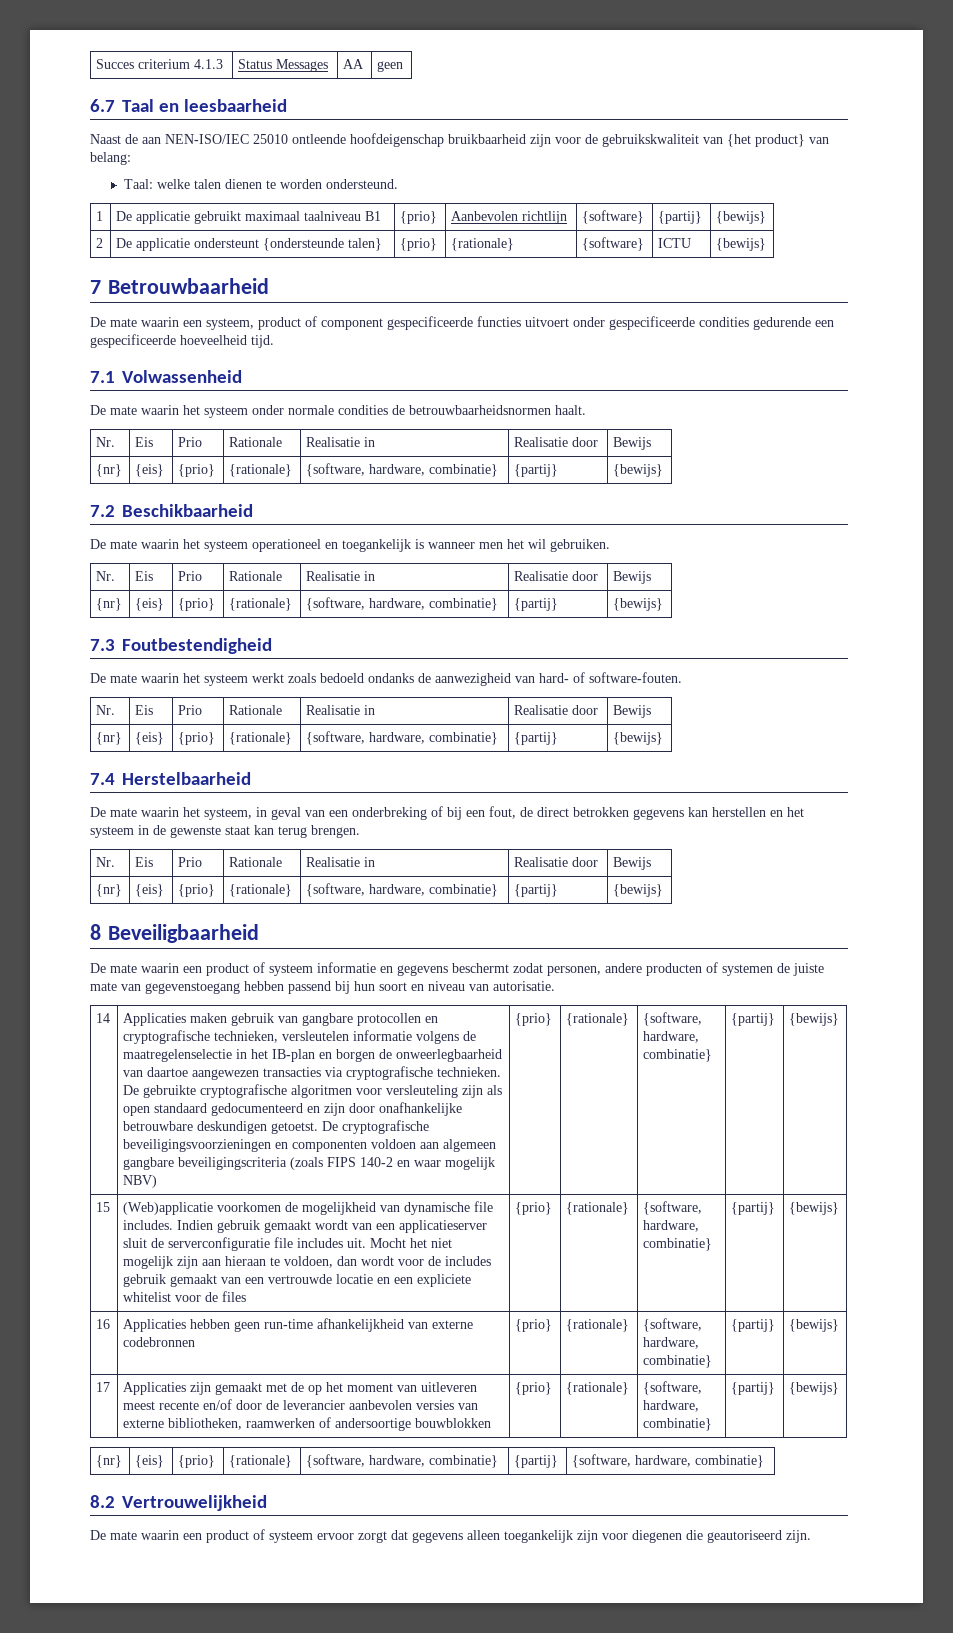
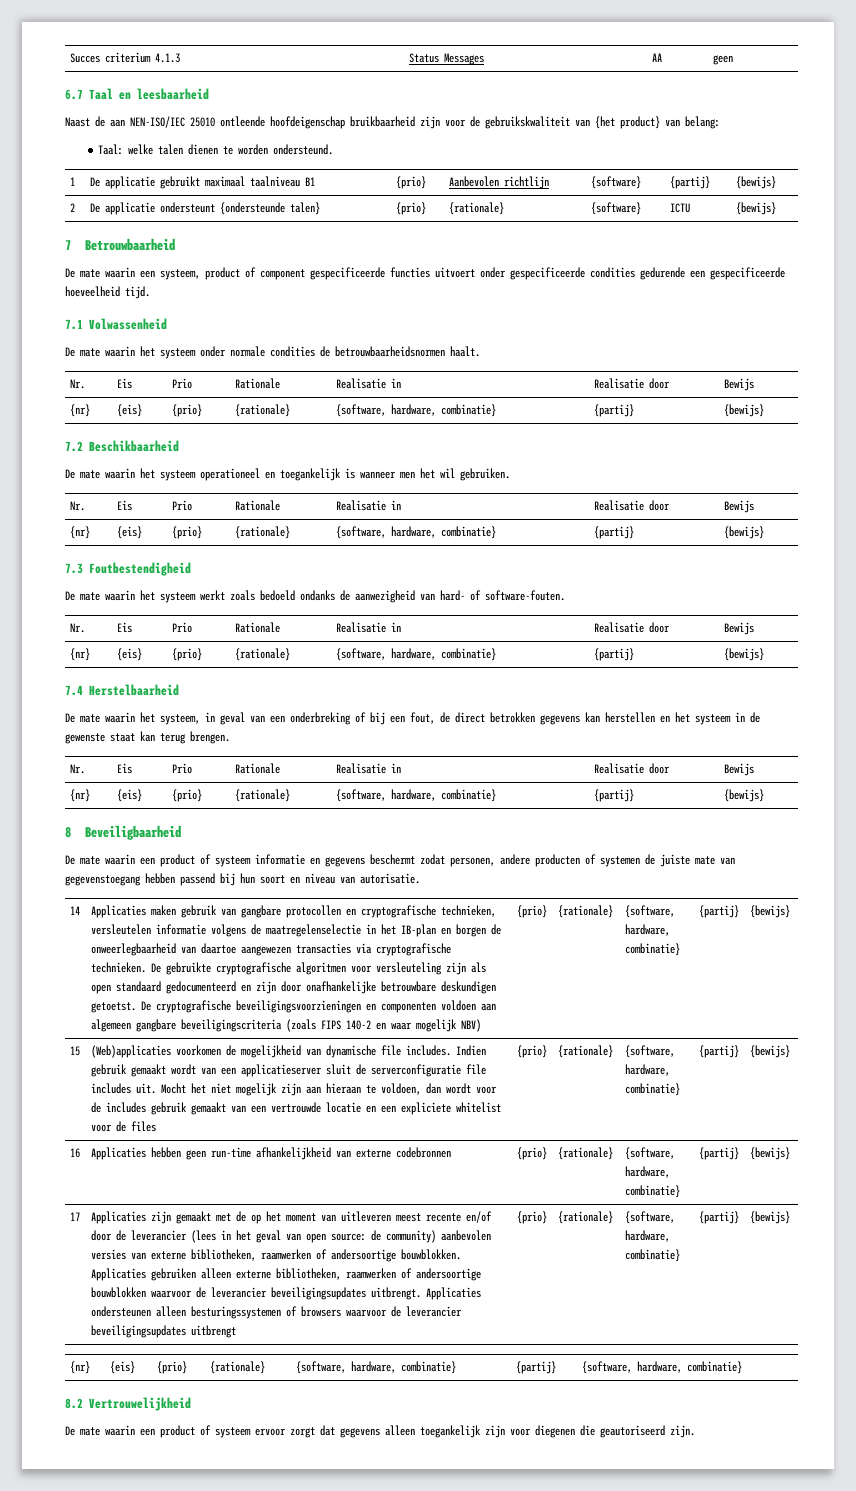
- (Web)applicatie voorkomen de mogelijkheid van dynamische file includes.
+ (Web)applicaties voorkomen de mogelijkheid van dynamische file includes.
- Applicaties zijn gemaakt met de op het moment van uitleveren meest recente en/of door de leverancier aanbevolen versies van externe bibliotheken, raamwerken of andersoortige bouwblokken
+ Applicaties zijn gemaakt met de op het moment van uitleveren meest recente en/of door de leverancier (lees in het geval van open source: de community) aanbevolen versies van externe bibliotheken, raamwerken of andersoortige bouwblokken. Applicaties gebruiken alleen externe bibliotheken, raamwerken of andersoortige bouwblokken waarvoor de leverancier beveiligingsupdates uitbrengt. Applicaties ondersteunen alleen besturingssystemen of browsers waarvoor de leverancier beveiligingsupdates uitbrengt

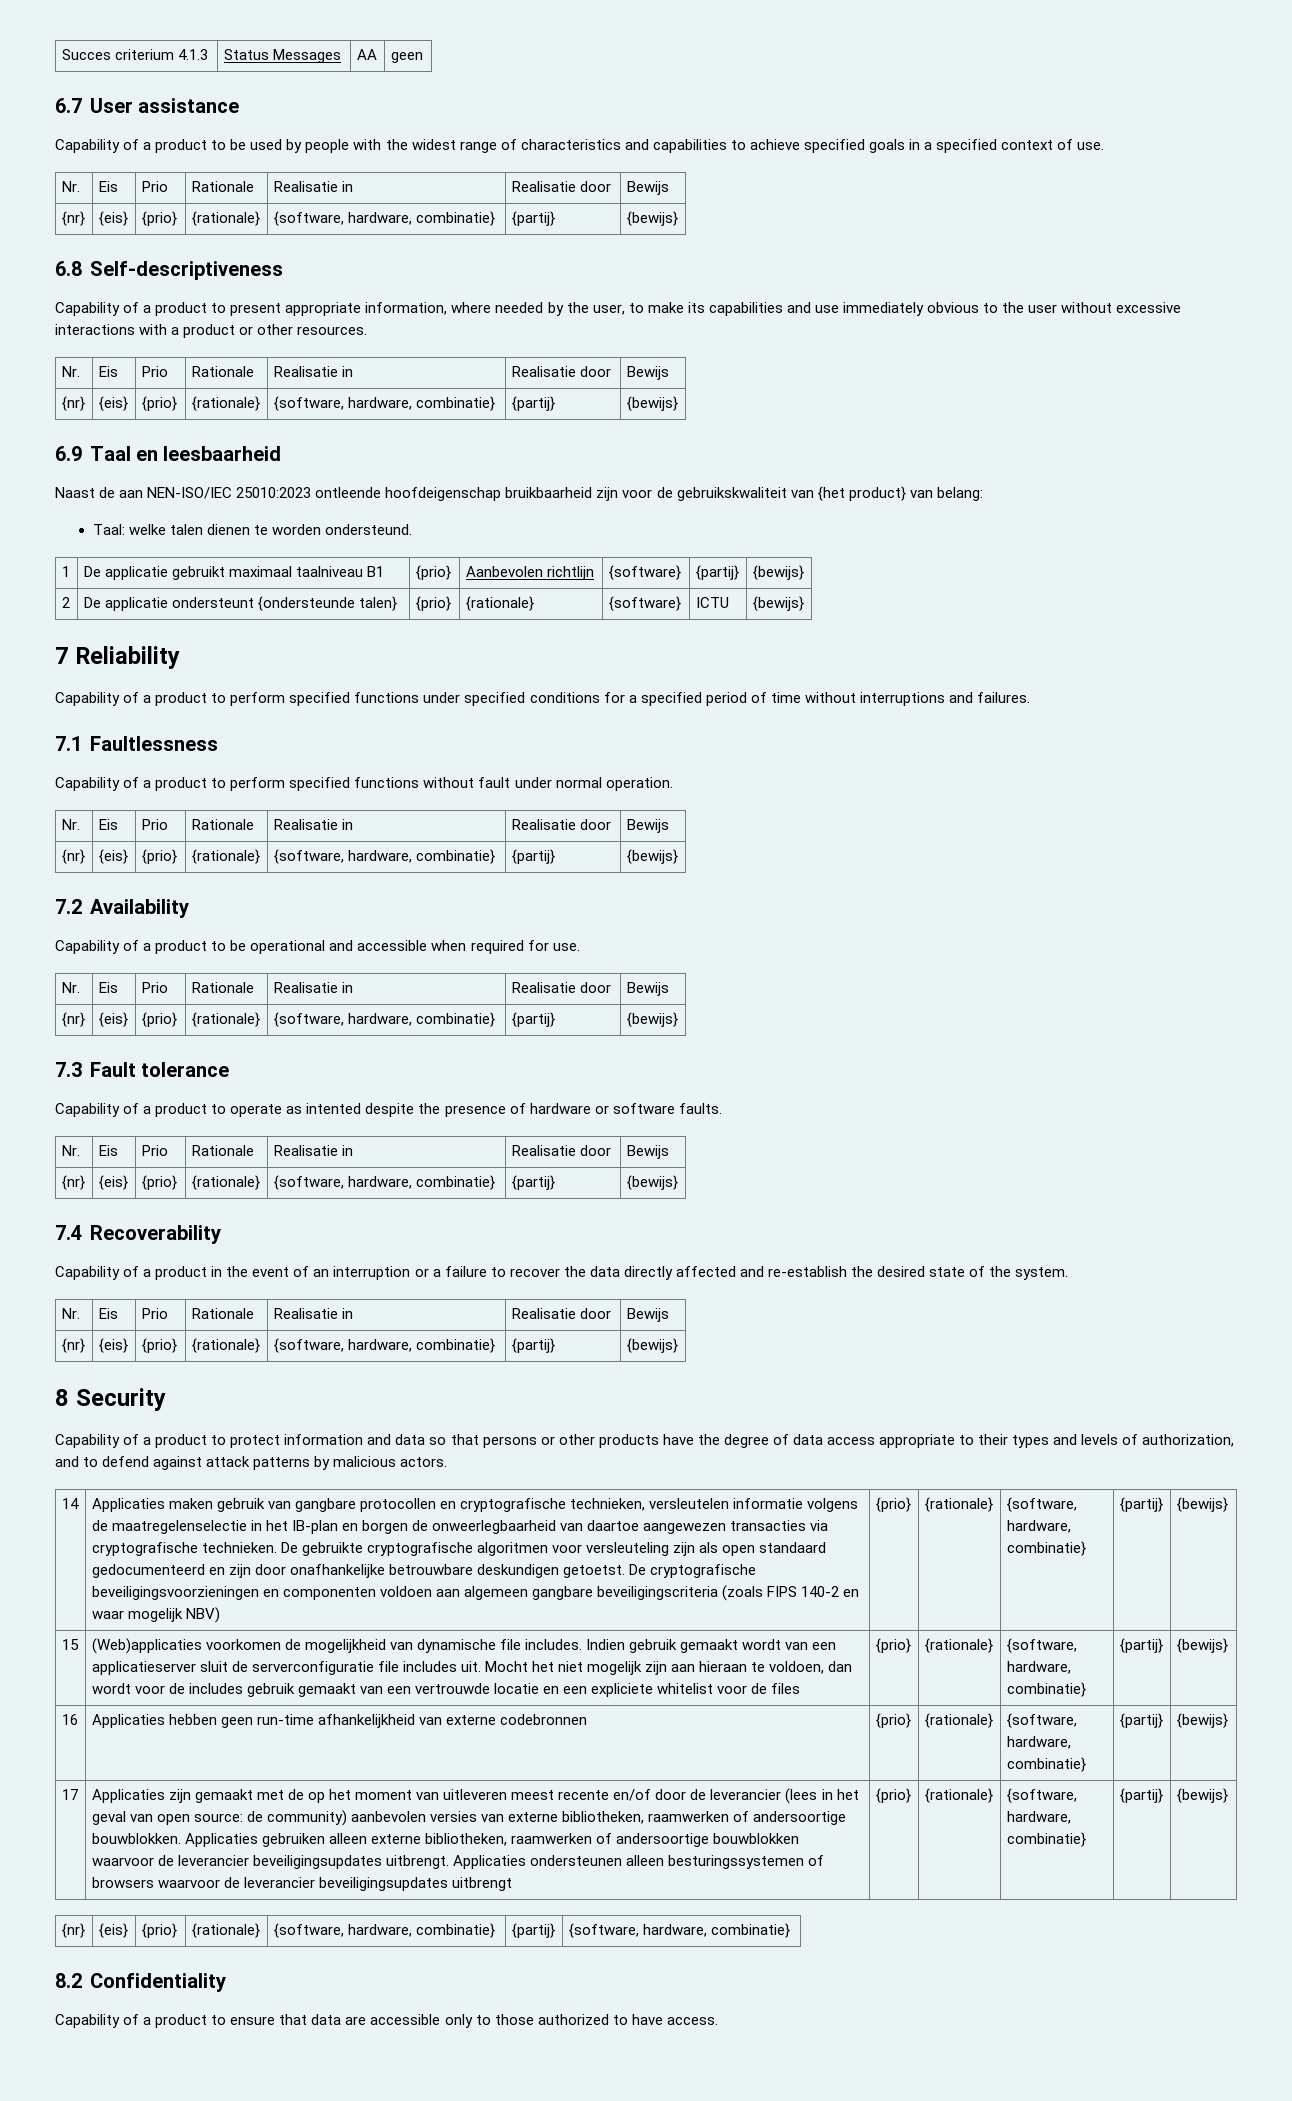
- 6.7 Taal en leesbaarheid
+ 6.7 User assistance
+ Capability of a product to be used by people with the widest range of characteristics and capabilities to achieve specified goals in a specified context of use.
+ Nr. | Eis | Prio | Rationale | Realisatie in | Realisatie door | Bewijs
+ {nr} | {eis} | {prio} | {rationale} | {software, hardware, combinatie} | {partij} | {bewijs}
+ 6.8 Self-descriptiveness
+ Capability of a product to present appropriate information, where needed by the user, to make its capabilities and use immediately obvious to the user without excessive interactions with a product or other resources.
+ Nr. | Eis | Prio | Rationale | Realisatie in | Realisatie door | Bewijs
+ {nr} | {eis} | {prio} | {rationale} | {software, hardware, combinatie} | {partij} | {bewijs}
+ 6.9 Taal en leesbaarheid
- Naast de aan NEN-ISO/IEC 25010 ontleende hoofdeigenschap bruikbaarheid zijn voor de gebruikskwaliteit van {het product} van belang:
+ Naast de aan NEN-ISO/IEC 25010:2023 ontleende hoofdeigenschap bruikbaarheid zijn voor de gebruikskwaliteit van {het product} van belang:
- 7 Betrouwbaarheid
- De mate waarin een systeem, product of component gespecificeerde functies uitvoert onder gespecificeerde condities gedurende een gespecificeerde hoeveelheid tijd.
- 7.1 Volwassenheid
- De mate waarin het systeem onder normale condities de betrouwbaarheidsnormen haalt.
+ 7 Reliability
+ Capability of a product to perform specified functions under specified conditions for a specified period of time without interruptions and failures.
+ 7.1 Faultlessness
+ Capability of a product to perform specified functions without fault under normal operation.
- 7.2 Beschikbaarheid
- De mate waarin het systeem operationeel en toegankelijk is wanneer men het wil gebruiken.
+ 7.2 Availability
+ Capability of a product to be operational and accessible when required for use.
- 7.3 Foutbestendigheid
- De mate waarin het systeem werkt zoals bedoeld ondanks de aanwezigheid van hard- of software-fouten.
+ 7.3 Fault tolerance
+ Capability of a product to operate as intented despite the presence of hardware or software faults.
- 7.4 Herstelbaarheid
- De mate waarin het systeem, in geval van een onderbreking of bij een fout, de direct betrokken gegevens kan herstellen en het systeem in de gewenste staat kan terug brengen.
+ 7.4 Recoverability
+ Capability of a product in the event of an interruption or a failure to recover the data directly affected and re-establish the desired state of the system.
- 8 Beveiligbaarheid
- De mate waarin een product of systeem informatie en gegevens beschermt zodat personen, andere producten of systemen de juiste mate van gegevenstoegang hebben passend bij hun soort en niveau van autorisatie.
+ 8 Security
+ Capability of a product to protect information and data so that persons or other products have the degree of data access appropriate to their types and levels of authorization, and to defend against attack patterns by malicious actors.
- 8.2 Vertrouwelijkheid
- De mate waarin een product of systeem ervoor zorgt dat gegevens alleen toegankelijk zijn voor diegenen die geautoriseerd zijn.
+ 8.2 Confidentiality
+ Capability of a product to ensure that data are accessible only to those authorized to have access.

